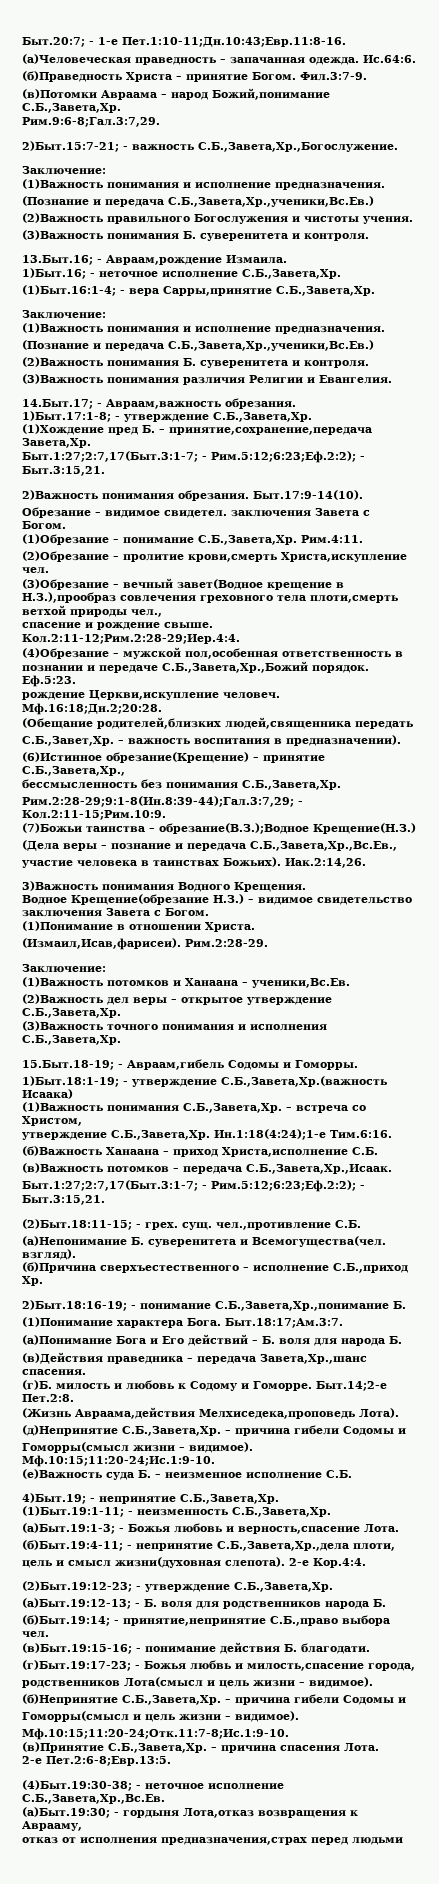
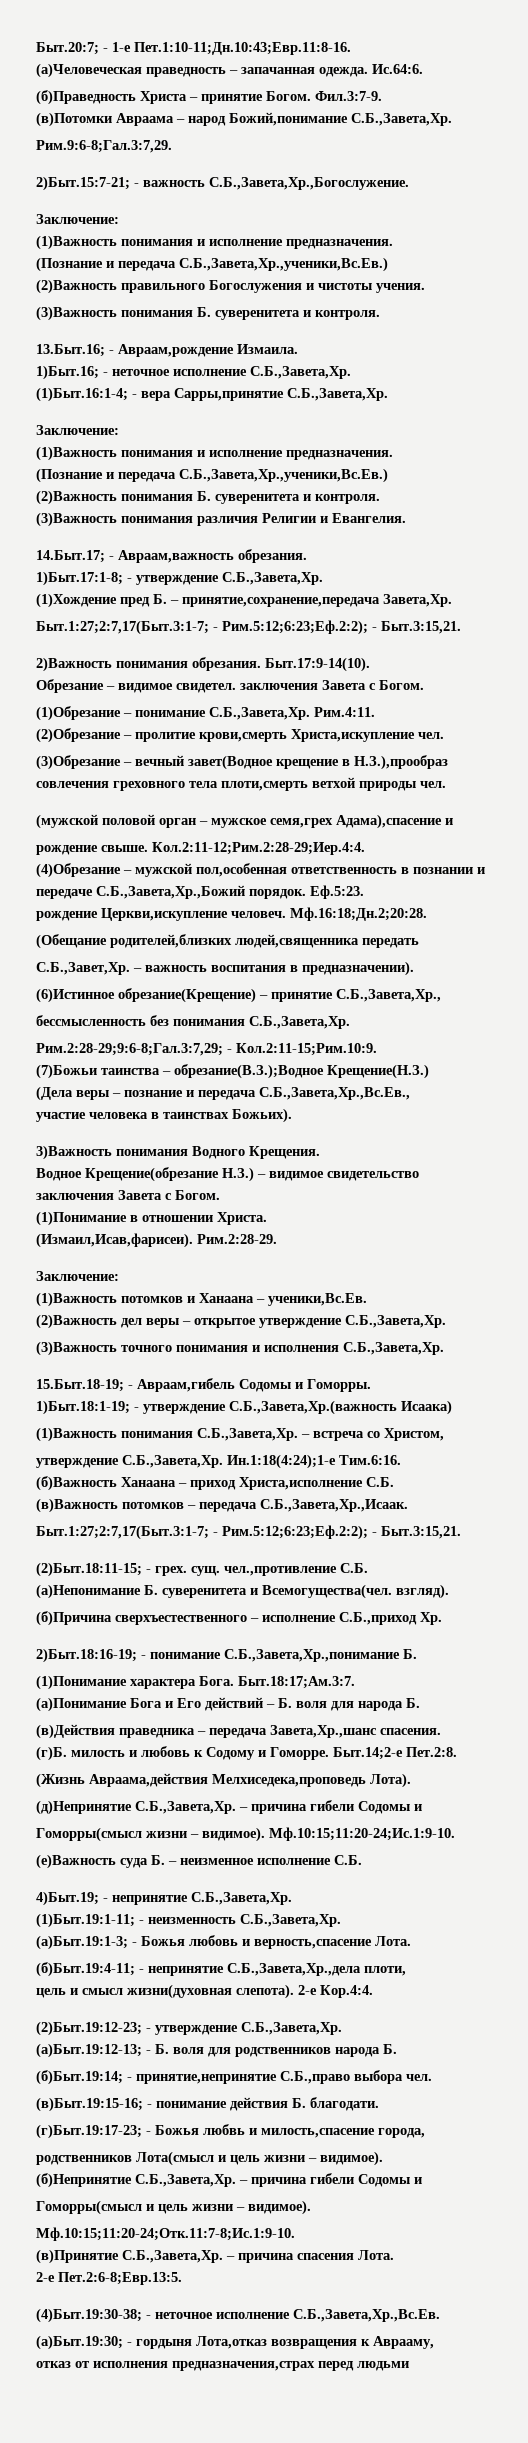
- (3)Обрезание – вечный завет(Водное крещение в Н.З.),прообраз совлечения греховного тела плоти,смерть ветхой природы чел.,
- спасение и рождение свыше.
+ (3)Обрезание – вечный завет(Водное крещение в Н.З.),прообраз совлечения греховного тела плоти,смерть ветхой природы чел.
+ (мужской половой орган – мужское семя,грех Адама),спасение и
+ рождение свыше.
- Рим.2:28-29;9:1-8(Ин.8:39-44);Гал.3:7,29; - Кол.2:11-15;Рим.10:9.
+ Рим.2:28-29;9:6-8;Гал.3:7,29; - Кол.2:11-15;Рим.10:9.
- Иак.2:14,26.

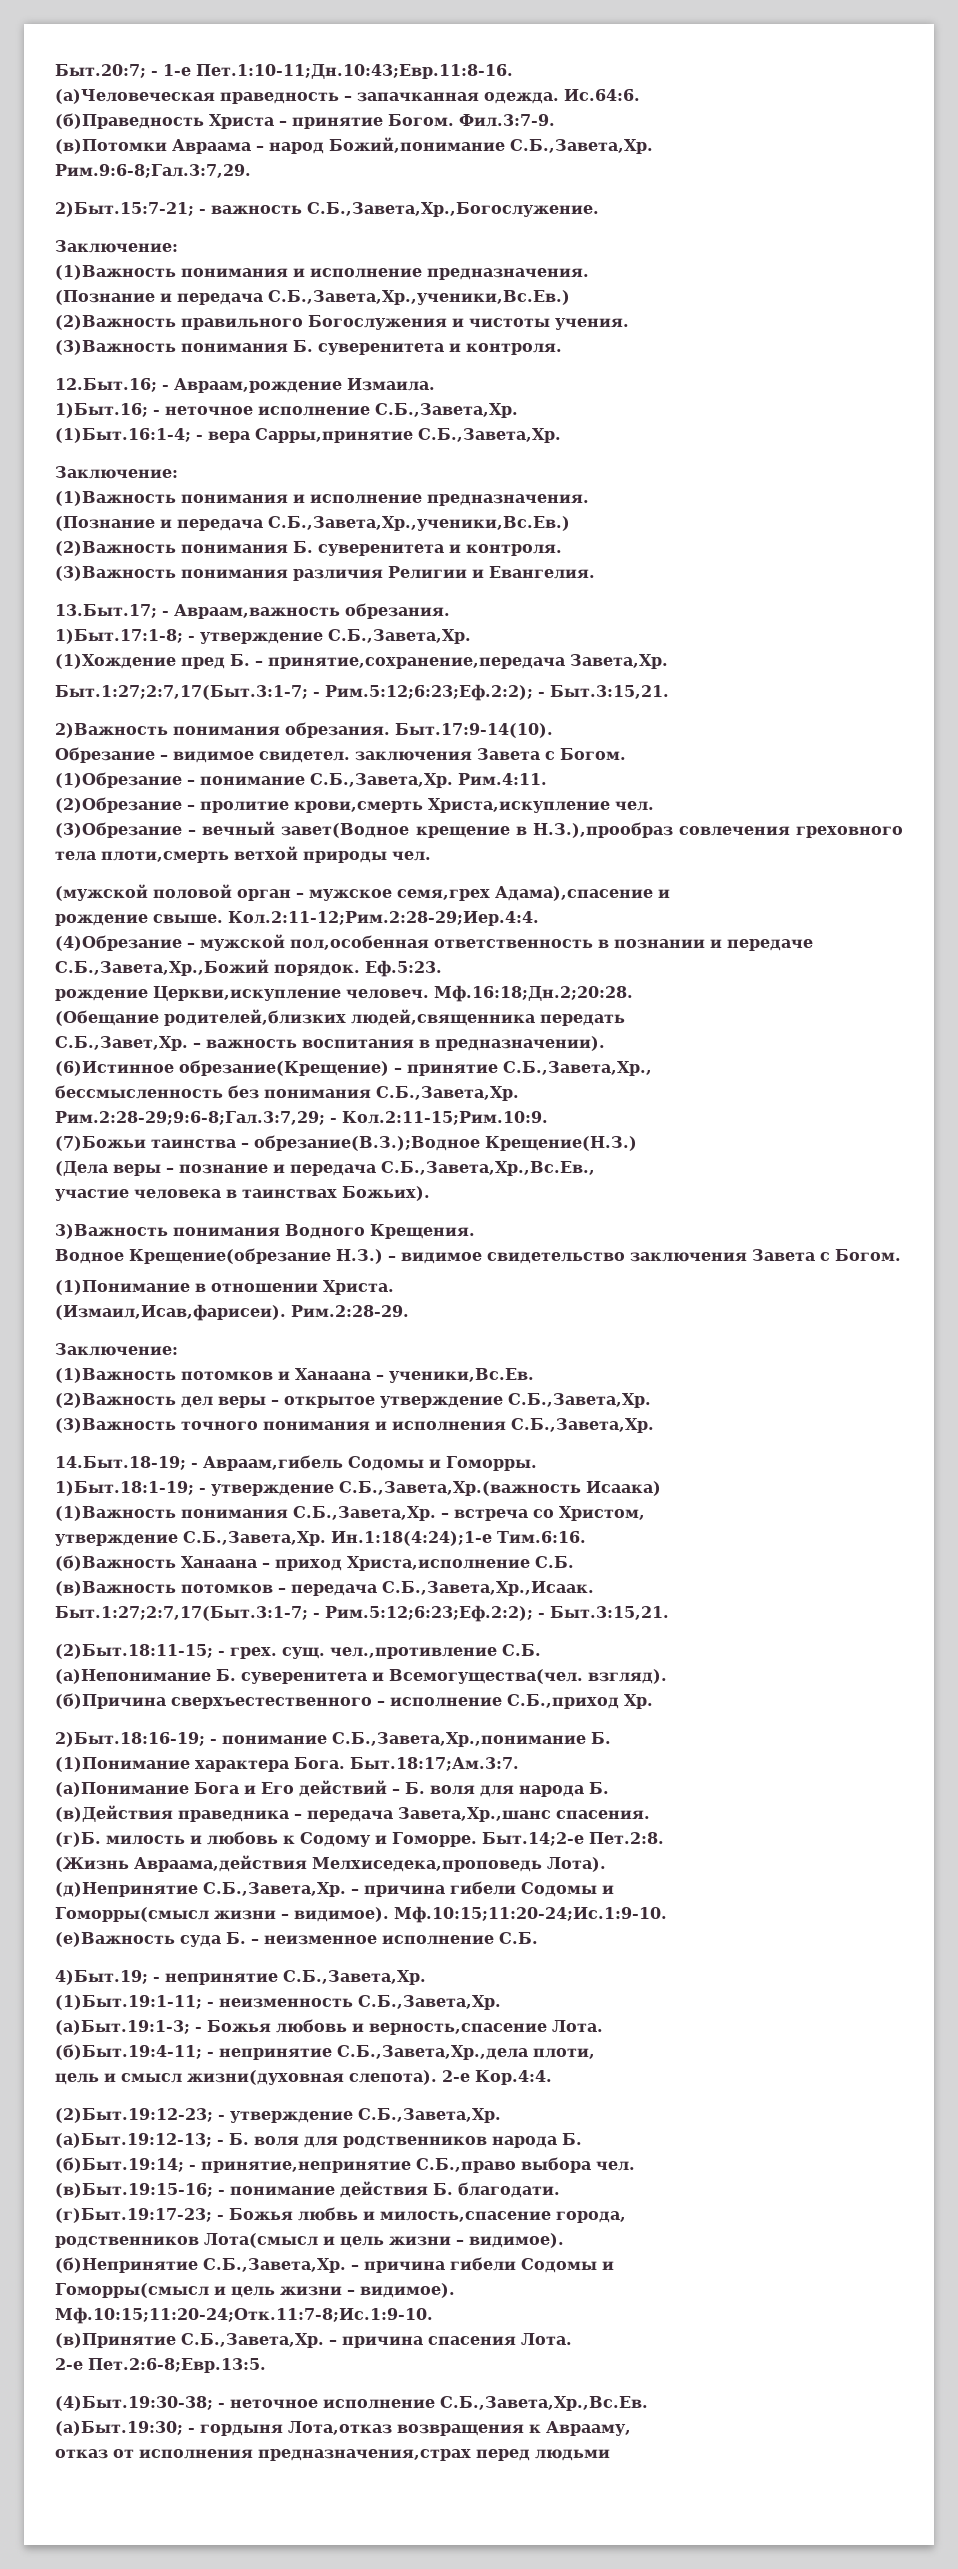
- (а)Человеческая праведность – запачанная одежда.
+ (а)Человеческая праведность – запачканная одежда.
- 13.Быт.16; - Авраам,рождение Измаила.
+ 12.Быт.16; - Авраам,рождение Измаила.
- 14.Быт.17; - Авраам,важность обрезания.
+ 13.Быт.17; - Авраам,важность обрезания.
- 15.Быт.18-19; - Авраам,гибель Содомы и Гоморры.
+ 14.Быт.18-19; - Авраам,гибель Содомы и Гоморры.

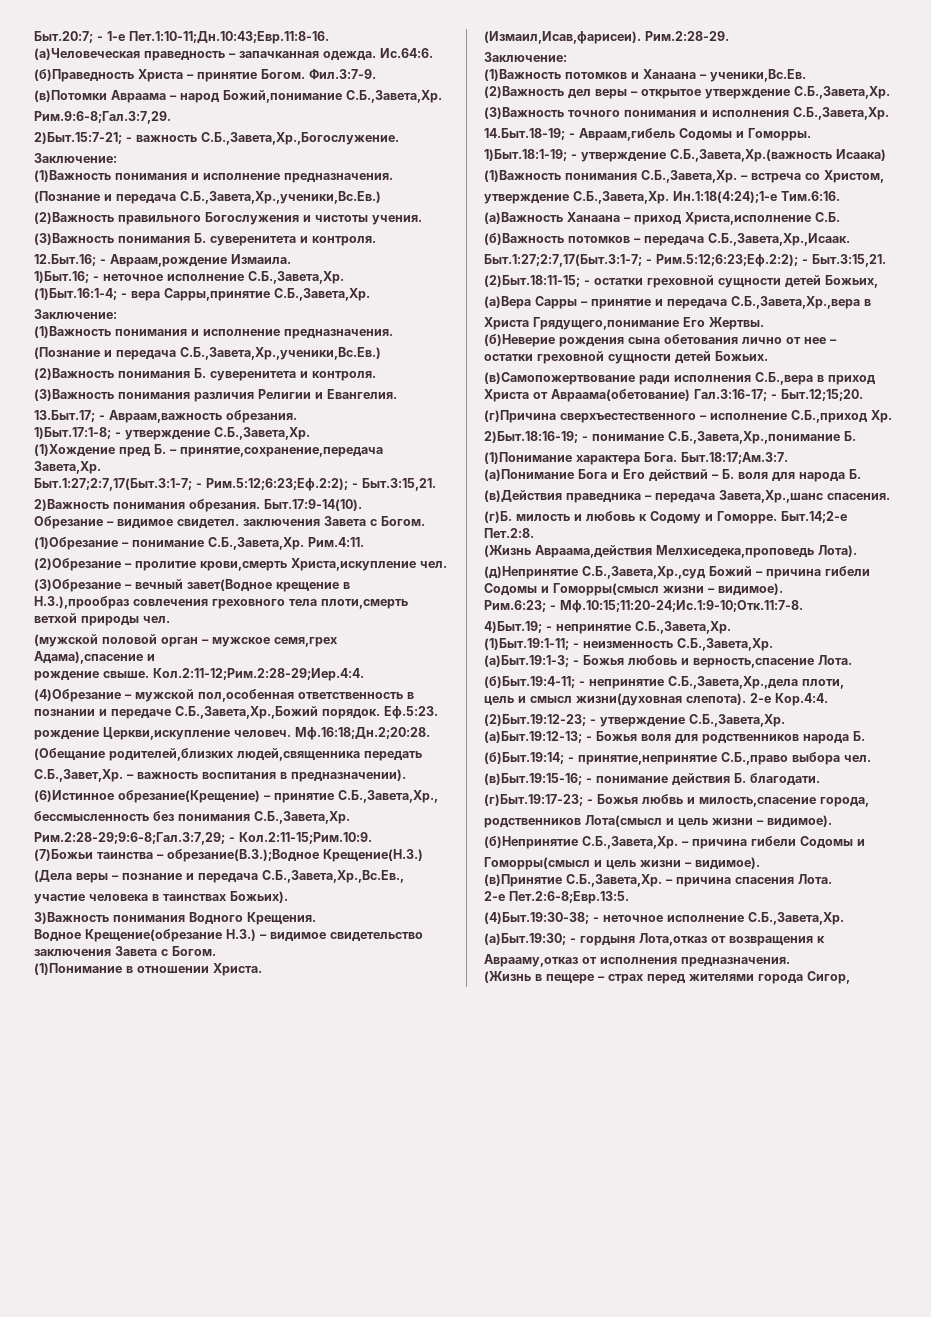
- (б)Важность Ханаана – приход Христа,исполнение С.Б.
+ (а)Важность Ханаана – приход Христа,исполнение С.Б.
- (в)Важность потомков – передача С.Б.,Завета,Хр.,Исаак.
+ (б)Важность потомков – передача С.Б.,Завета,Хр.,Исаак.
- (2)Быт.18:11-15; - грех. сущ. чел.,противление С.Б.
- (а)Непонимание Б. суверенитета и Всемогущества(чел. взгляд).
- (б)Причина сверхъестественного – исполнение С.Б.,приход Хр.
+ (2)Быт.18:11-15; - остатки греховной сущности детей Божьих,
+ (а)Вера Сарры – принятие и передача С.Б.,Завета,Хр.,вера в
+ Христа Грядущего,понимание Его Жертвы.
+ (б)Неверие рождения сына обетования лично от нее –
+ остатки греховной сущности детей Божьих.
+ (в)Самопожертвование ради исполнения С.Б.,вера в приход Христа от Авраама(обетование) Гал.3:16-17; - Быт.12;15;20.
+ (г)Причина сверхъестественного – исполнение С.Б.,приход Хр.
- (д)Непринятие С.Б.,Завета,Хр. – причина гибели Содомы и
- Гоморры(смысл жизни – видимое). Мф.10:15;11:20-24;Ис.1:9-10.
- (е)Важность суда Б. – неизменное исполнение С.Б.
+ (д)Непринятие С.Б.,Завета,Хр.,суд Божий – причина гибели Содомы и Гоморры(смысл жизни – видимое).
+ Рим.6:23; - Мф.10:15;11:20-24;Ис.1:9-10;Отк.11:7-8.
- (а)Быт.19:12-13; - Б. воля для родственников народа Б.
+ (а)Быт.19:12-13; - Божья воля для родственников народа Б.
- Мф.10:15;11:20-24;Отк.11:7-8;Ис.1:9-10.
- (4)Быт.19:30-38; - неточное исполнение С.Б.,Завета,Хр.,Вс.Ев.
+ (4)Быт.19:30-38; - неточное исполнение С.Б.,Завета,Хр.
- (а)Быт.19:30; - гордыня Лота,отказ возвращения к Аврааму,
- отказ от исполнения предназначения,страх перед людьми
+ (а)Быт.19:30; - гордыня Лота,отказ от возвращения к
+ Аврааму,отказ от исполнения предназначения.
+ (Жизнь в пещере – страх перед жителями города Сигор,

